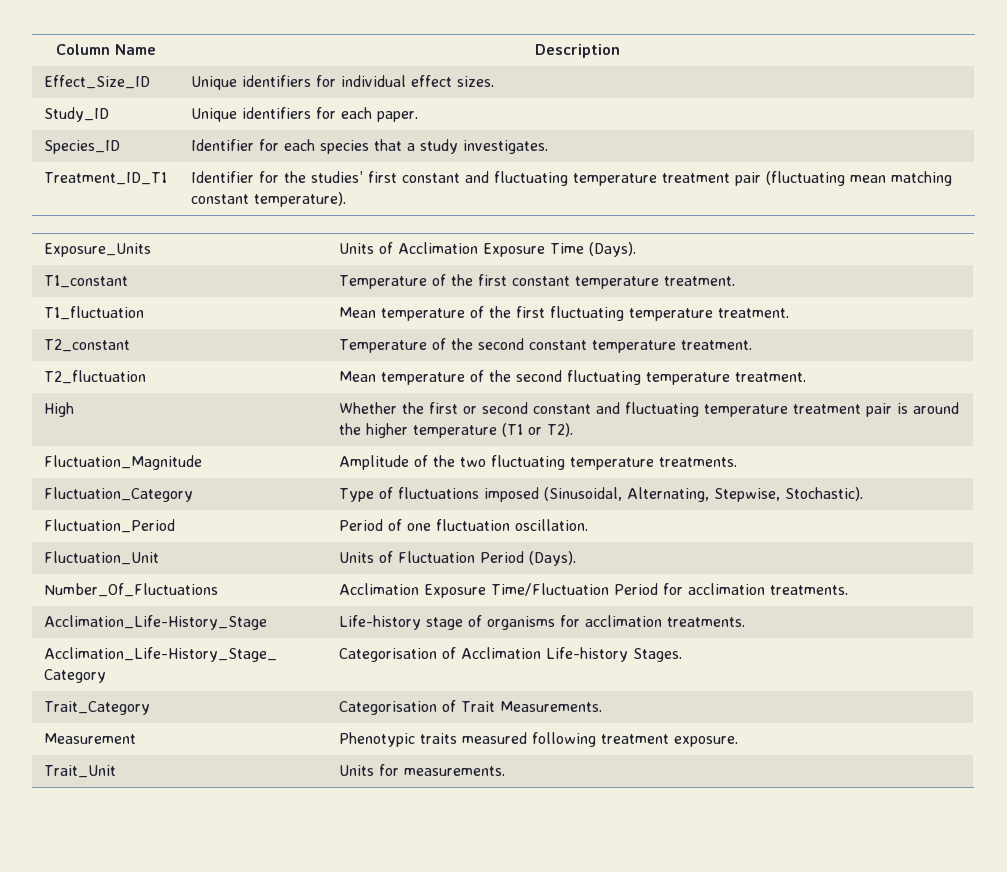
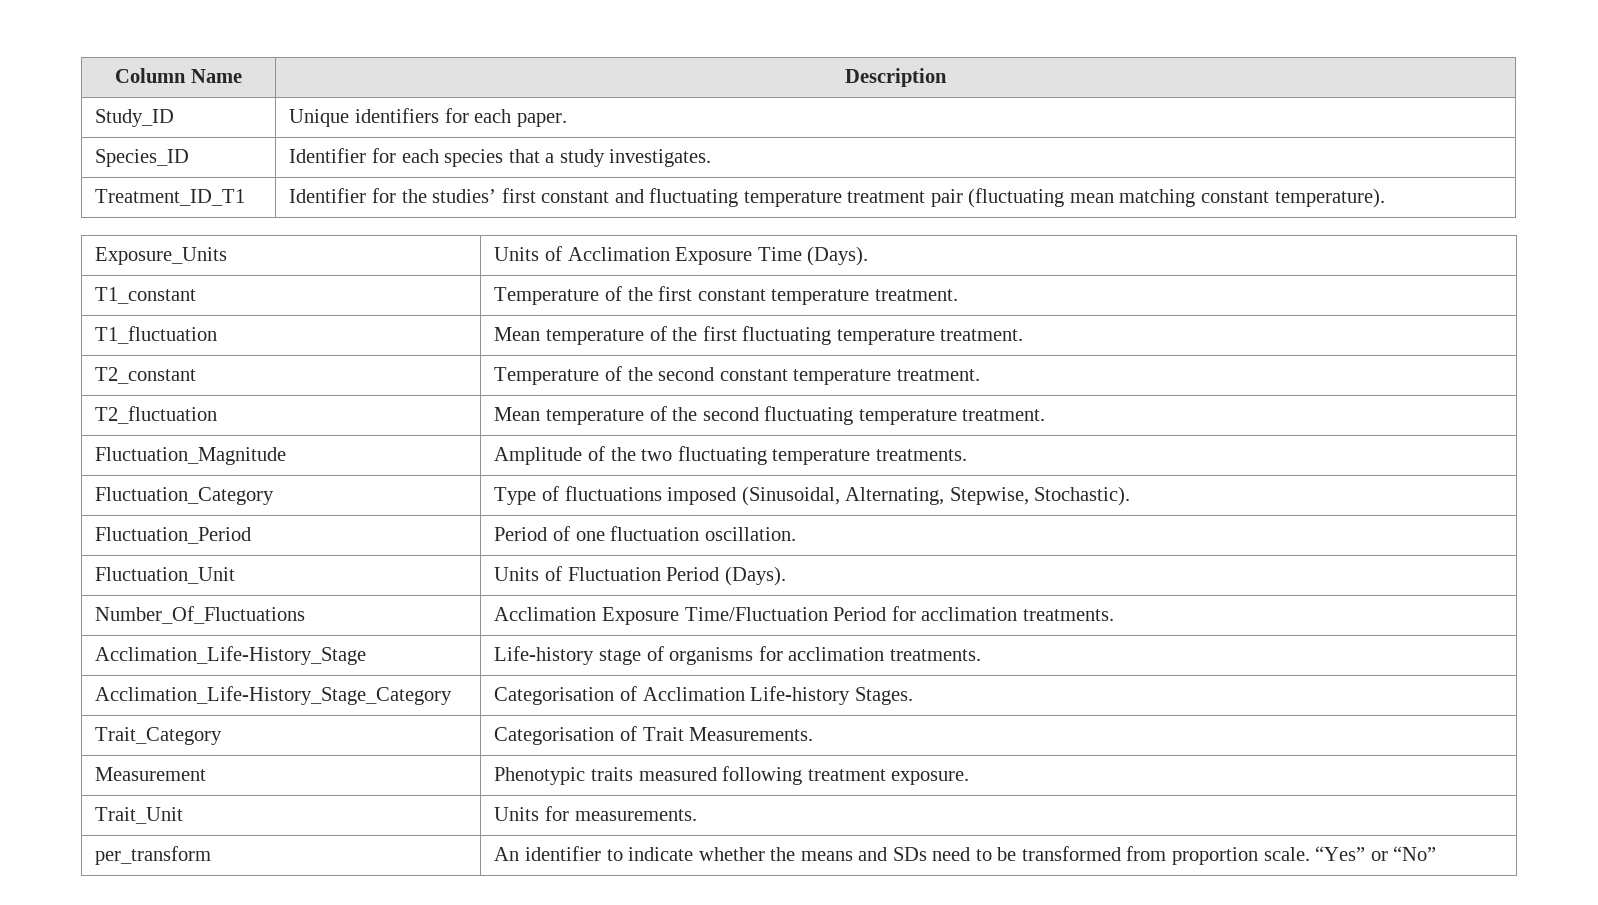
- Effect_Size_ID | Unique identifiers for individual effect sizes.
- High | Whether the first or second constant and fluctuating temperature treatment pair is around the higher temperature (T1 or T2).
+ per_transform | An identifier to indicate whether the means and SDs need to be transformed from proportion scale. “Yes” or “No”

